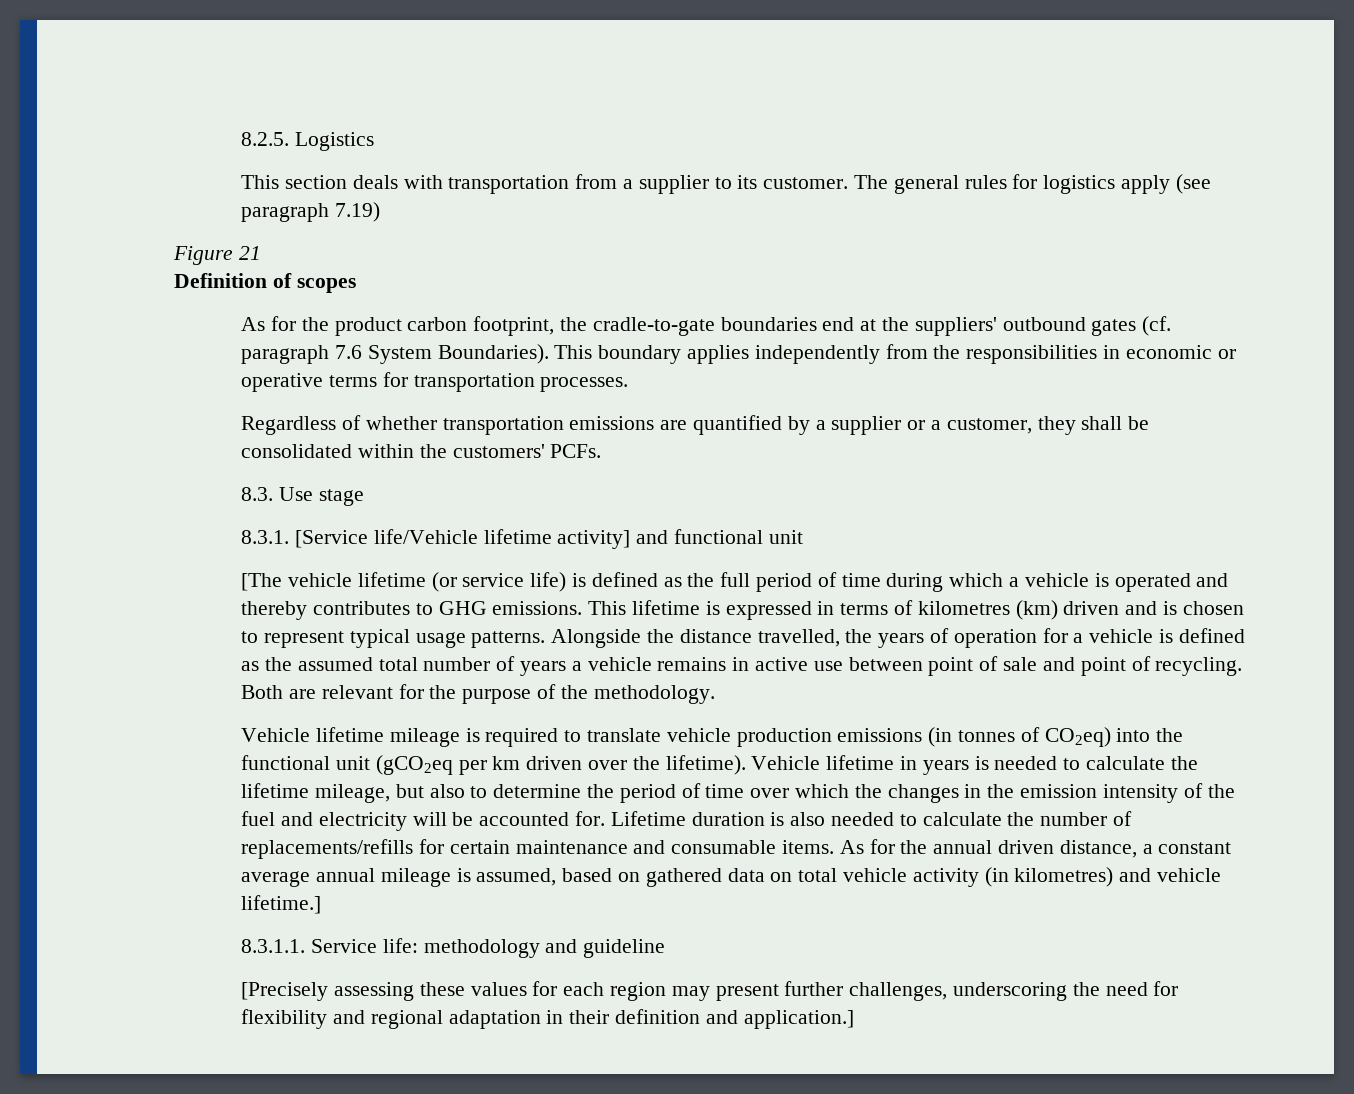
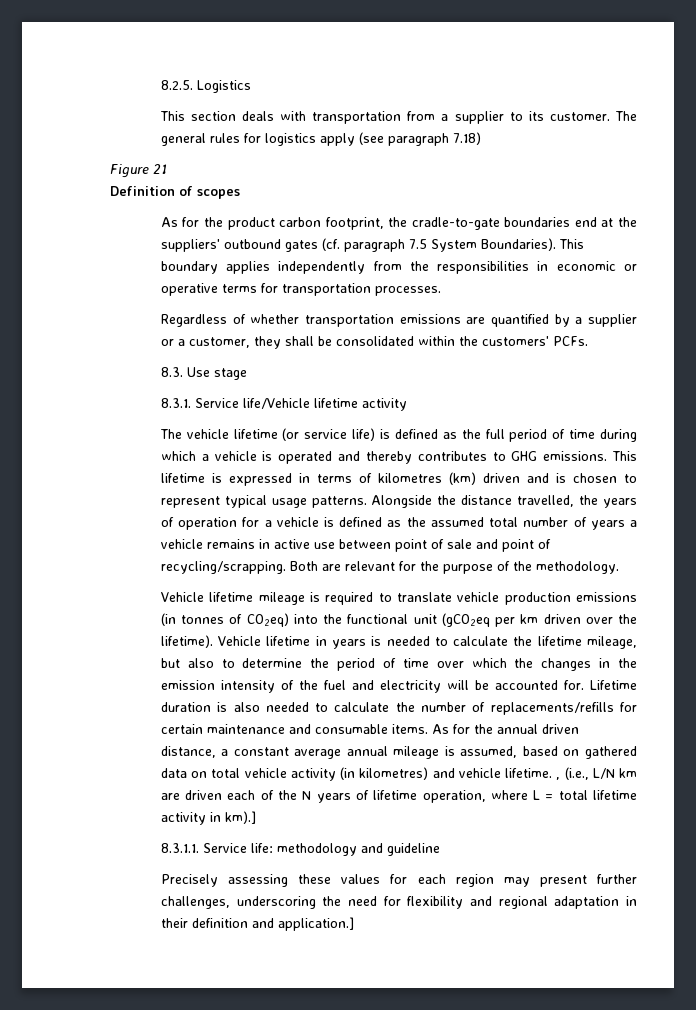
- The general rules for logistics apply (see paragraph 7.19)
+ The general rules for logistics apply (see paragraph 7.18)
- As for the product carbon footprint, the cradle-to-gate boundaries end at the suppliers' outbound gates (cf. paragraph 7.6 System Boundaries).
+ As for the product carbon footprint, the cradle-to-gate boundaries end at the suppliers' outbound gates (cf. paragraph 7.5 System Boundaries).
- 8.3.1. [Service life/Vehicle lifetime activity] and functional unit
- [The vehicle lifetime (or service life) is defined as the full period of time during which a vehicle is operated and thereby contributes to GHG emissions.
+ 8.3.1. Service life/Vehicle lifetime activity
+ The vehicle lifetime (or service life) is defined as the full period of time during which a vehicle is operated and thereby contributes to GHG emissions.
- Alongside the distance travelled, the years of operation for a vehicle is defined as the assumed total number of years a vehicle remains in active use between point of sale and point of recycling.
+ Alongside the distance travelled, the years of operation for a vehicle is defined as the assumed total number of years a vehicle remains in active use between point of sale and point of recycling/scrapping.
- As for the annual driven distance, a constant average annual mileage is assumed, based on gathered data on total vehicle activity (in kilometres) and vehicle lifetime.]
+ As for the annual driven distance, a constant average annual mileage is assumed, based on gathered data on total vehicle activity (in kilometres) and vehicle lifetime. , (i.e., L/N km are driven each of the N years of lifetime operation, where L = total lifetime activity in km).]
- [Precisely assessing these values for each region may present further challenges, underscoring the need for flexibility and regional adaptation in their definition and application.]
+ Precisely assessing these values for each region may present further challenges, underscoring the need for flexibility and regional adaptation in their definition and application.]

